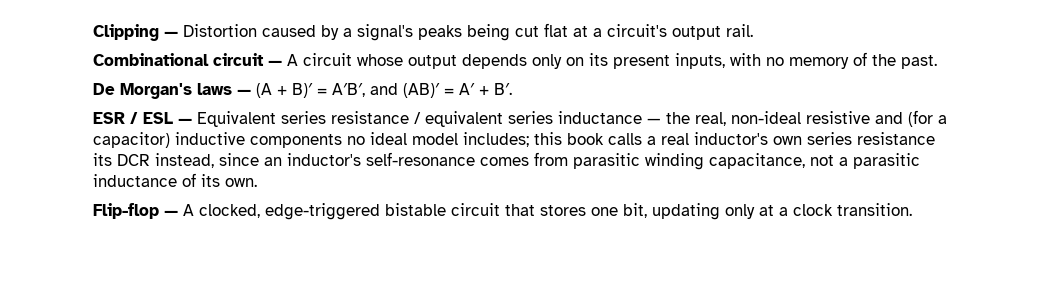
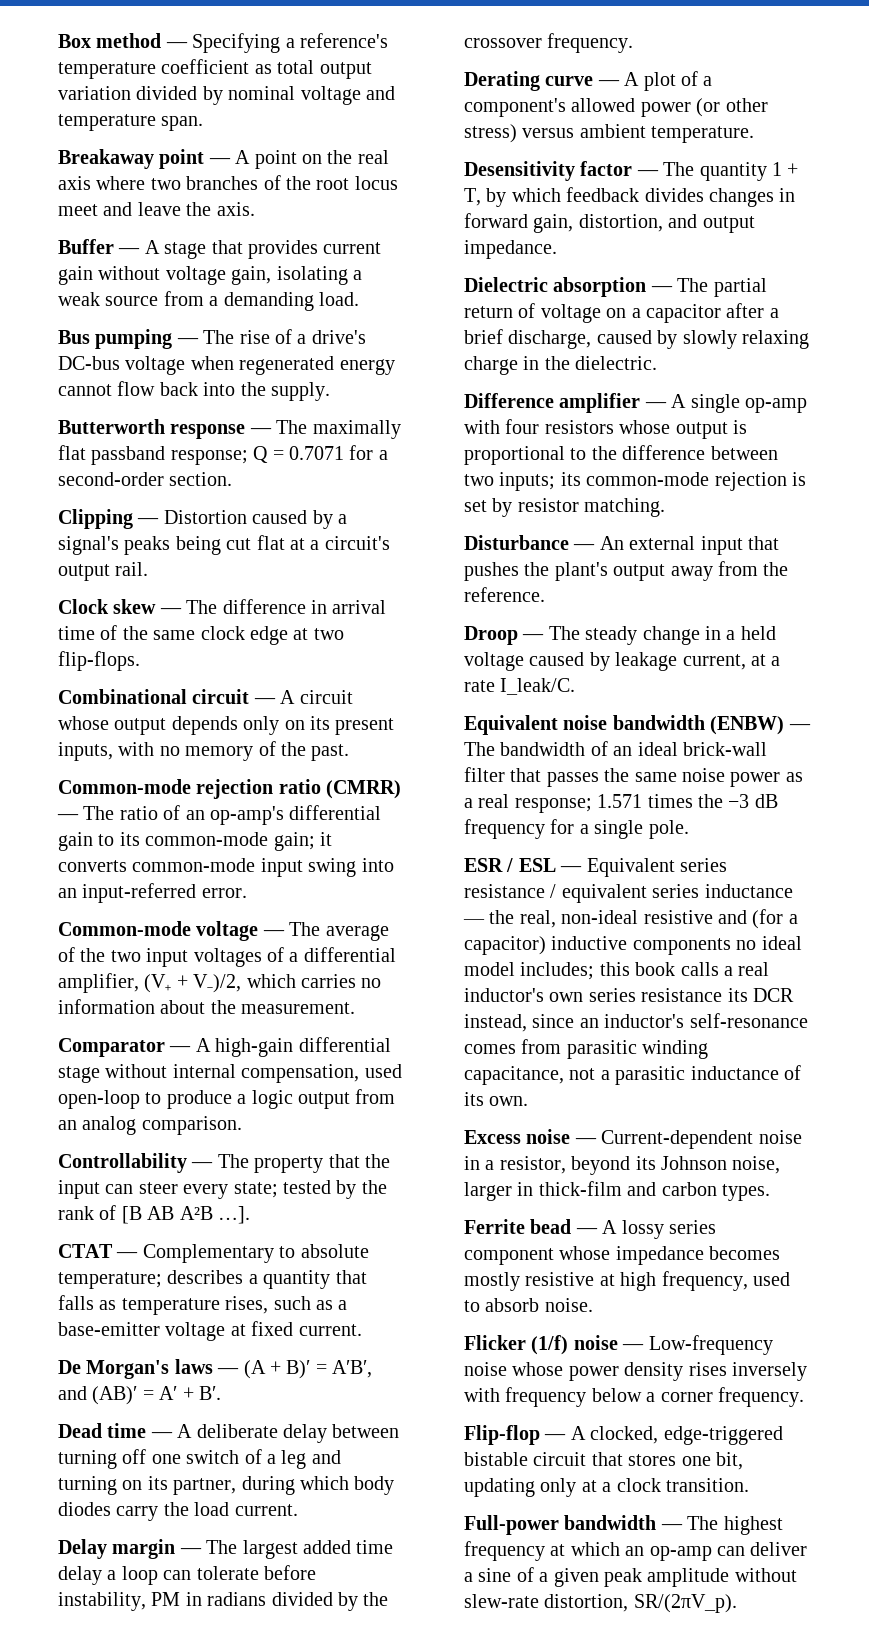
+ Box method — Specifying a reference's temperature coefficient as total output variation divided by nominal voltage and temperature span.
+ Breakaway point — A point on the real axis where two branches of the root locus meet and leave the axis.
+ Buffer — A stage that provides current gain without voltage gain, isolating a weak source from a demanding load.
+ Bus pumping — The rise of a drive's DC-bus voltage when regenerated energy cannot flow back into the supply.
+ Butterworth response — The maximally flat passband response; Q = 0.7071 for a second-order section.
+ Clock skew — The difference in arrival time of the same clock edge at two flip-flops.
+ Common-mode rejection ratio (CMRR) — The ratio of an op-amp's differential gain to its common-mode gain; it converts common-mode input swing into an input-referred error.
+ Common-mode voltage — The average of the two input voltages of a differential amplifier, (V₊ + V₋)/2, which carries no information about the measurement.
+ Comparator — A high-gain differential stage without internal compensation, used open-loop to produce a logic output from an analog comparison.
+ Controllability — The property that the input can steer every state; tested by the rank of [B AB A²B …].
+ CTAT — Complementary to absolute temperature; describes a quantity that falls as temperature rises, such as a base-emitter voltage at fixed current.
+ Dead time — A deliberate delay between turning off one switch of a leg and turning on its partner, during which body diodes carry the load current.
+ Delay margin — The largest added time delay a loop can tolerate before instability, PM in radians divided by the crossover frequency.
+ Derating curve — A plot of a component's allowed power (or other stress) versus ambient temperature.
+ Desensitivity factor — The quantity 1 + T, by which feedback divides changes in forward gain, distortion, and output impedance.
+ Dielectric absorption — The partial return of voltage on a capacitor after a brief discharge, caused by slowly relaxing charge in the dielectric.
+ Difference amplifier — A single op-amp with four resistors whose output is proportional to the difference between two inputs; its common-mode rejection is set by resistor matching.
+ Disturbance — An external input that pushes the plant's output away from the reference.
+ Droop — The steady change in a held voltage caused by leakage current, at a rate I_leak/C.
+ Equivalent noise bandwidth (ENBW) — The bandwidth of an ideal brick-wall filter that passes the same noise power as a real response; 1.571 times the −3 dB frequency for a single pole.
+ Excess noise — Current-dependent noise in a resistor, beyond its Johnson noise, larger in thick-film and carbon types.
+ Ferrite bead — A lossy series component whose impedance becomes mostly resistive at high frequency, used to absorb noise.
+ Flicker (1/f) noise — Low-frequency noise whose power density rises inversely with frequency below a corner frequency.
+ Full-power bandwidth — The highest frequency at which an op-amp can deliver a sine of a given peak amplitude without slew-rate distortion, SR/(2πV_p).

